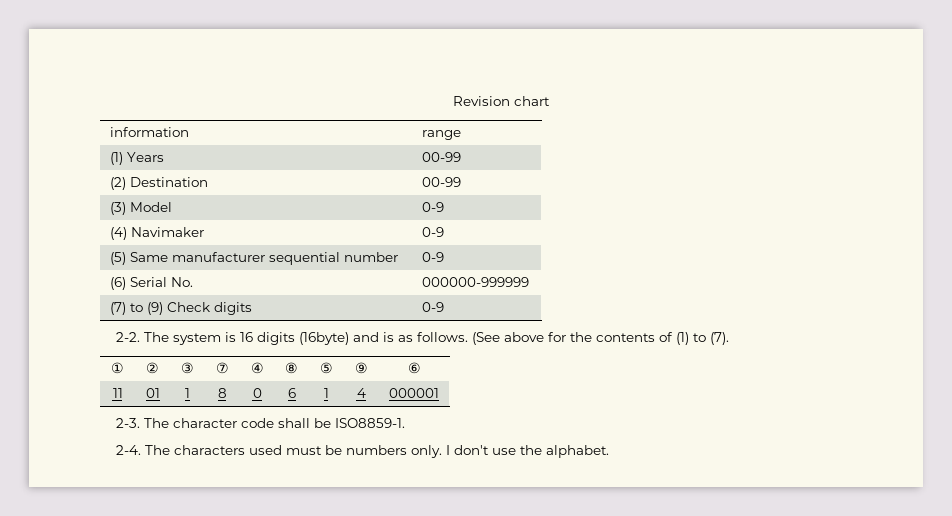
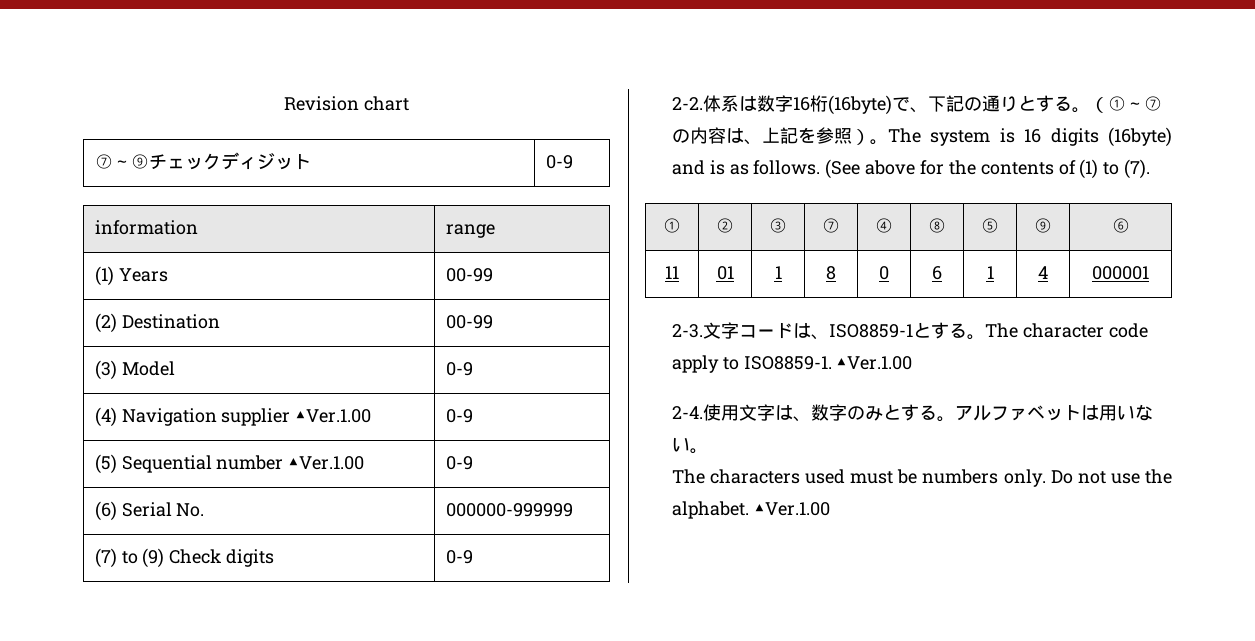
+ ⑦～⑨チェックディジット | 0-9
- (4) Navimaker | 0-9
+ (4) Navigation supplier ▲Ver.1.00 | 0-9
- (5) Same manufacturer sequential number | 0-9
+ (5) Sequential number ▲Ver.1.00 | 0-9
+ 体系は数字16桁(16byte)で、下記の通りとする。（①～⑦の内容は、上記を参照）。
+ 文字コードは、ISO8859-1とする。
- The character code shall be ISO8859-1.
+ The character code apply to ISO8859-1. ▲Ver.1.00
- 2-4. The characters used must be numbers only.
+ 2-4.使用文字は、数字のみとする。アルファベットは用いない。
+ The characters used must be numbers only.
- I don't use the alphabet.
+ Do not use the alphabet. ▲Ver.1.00

